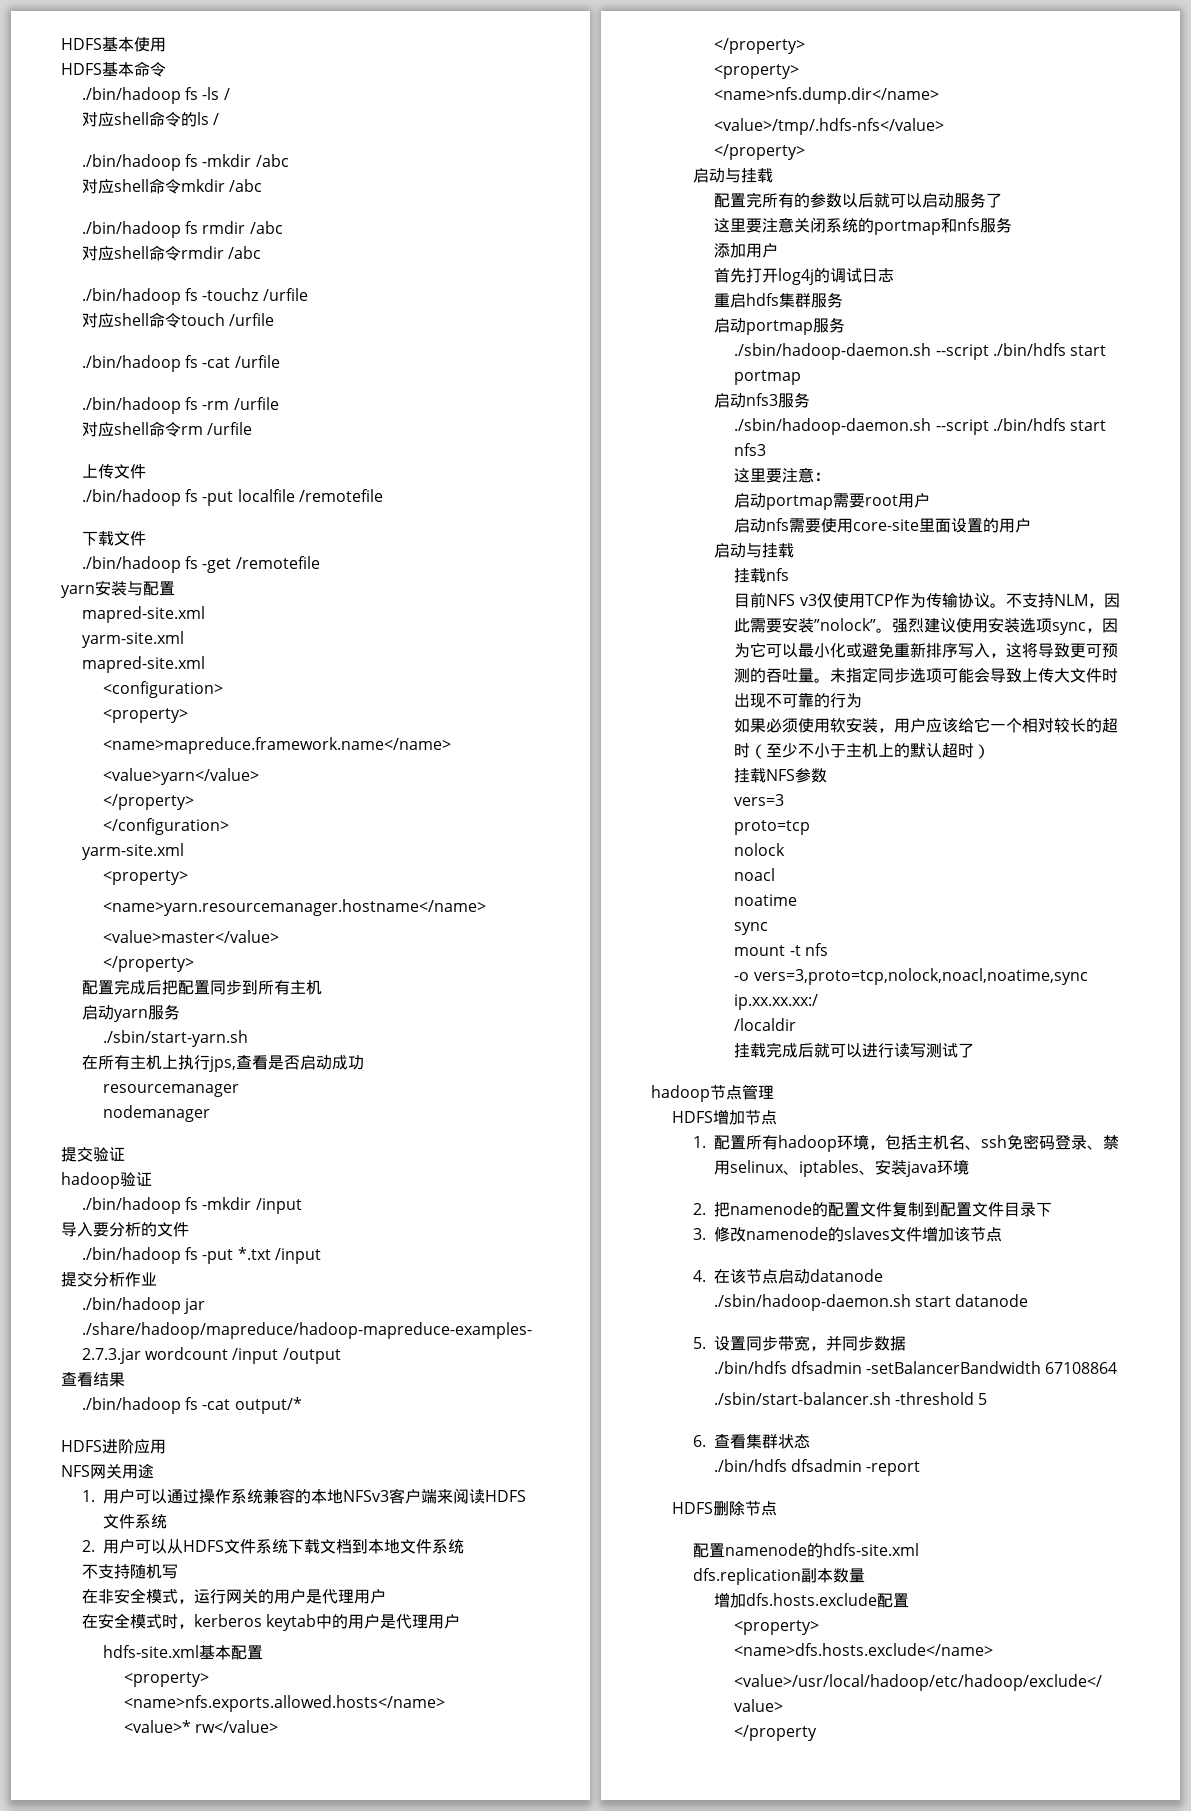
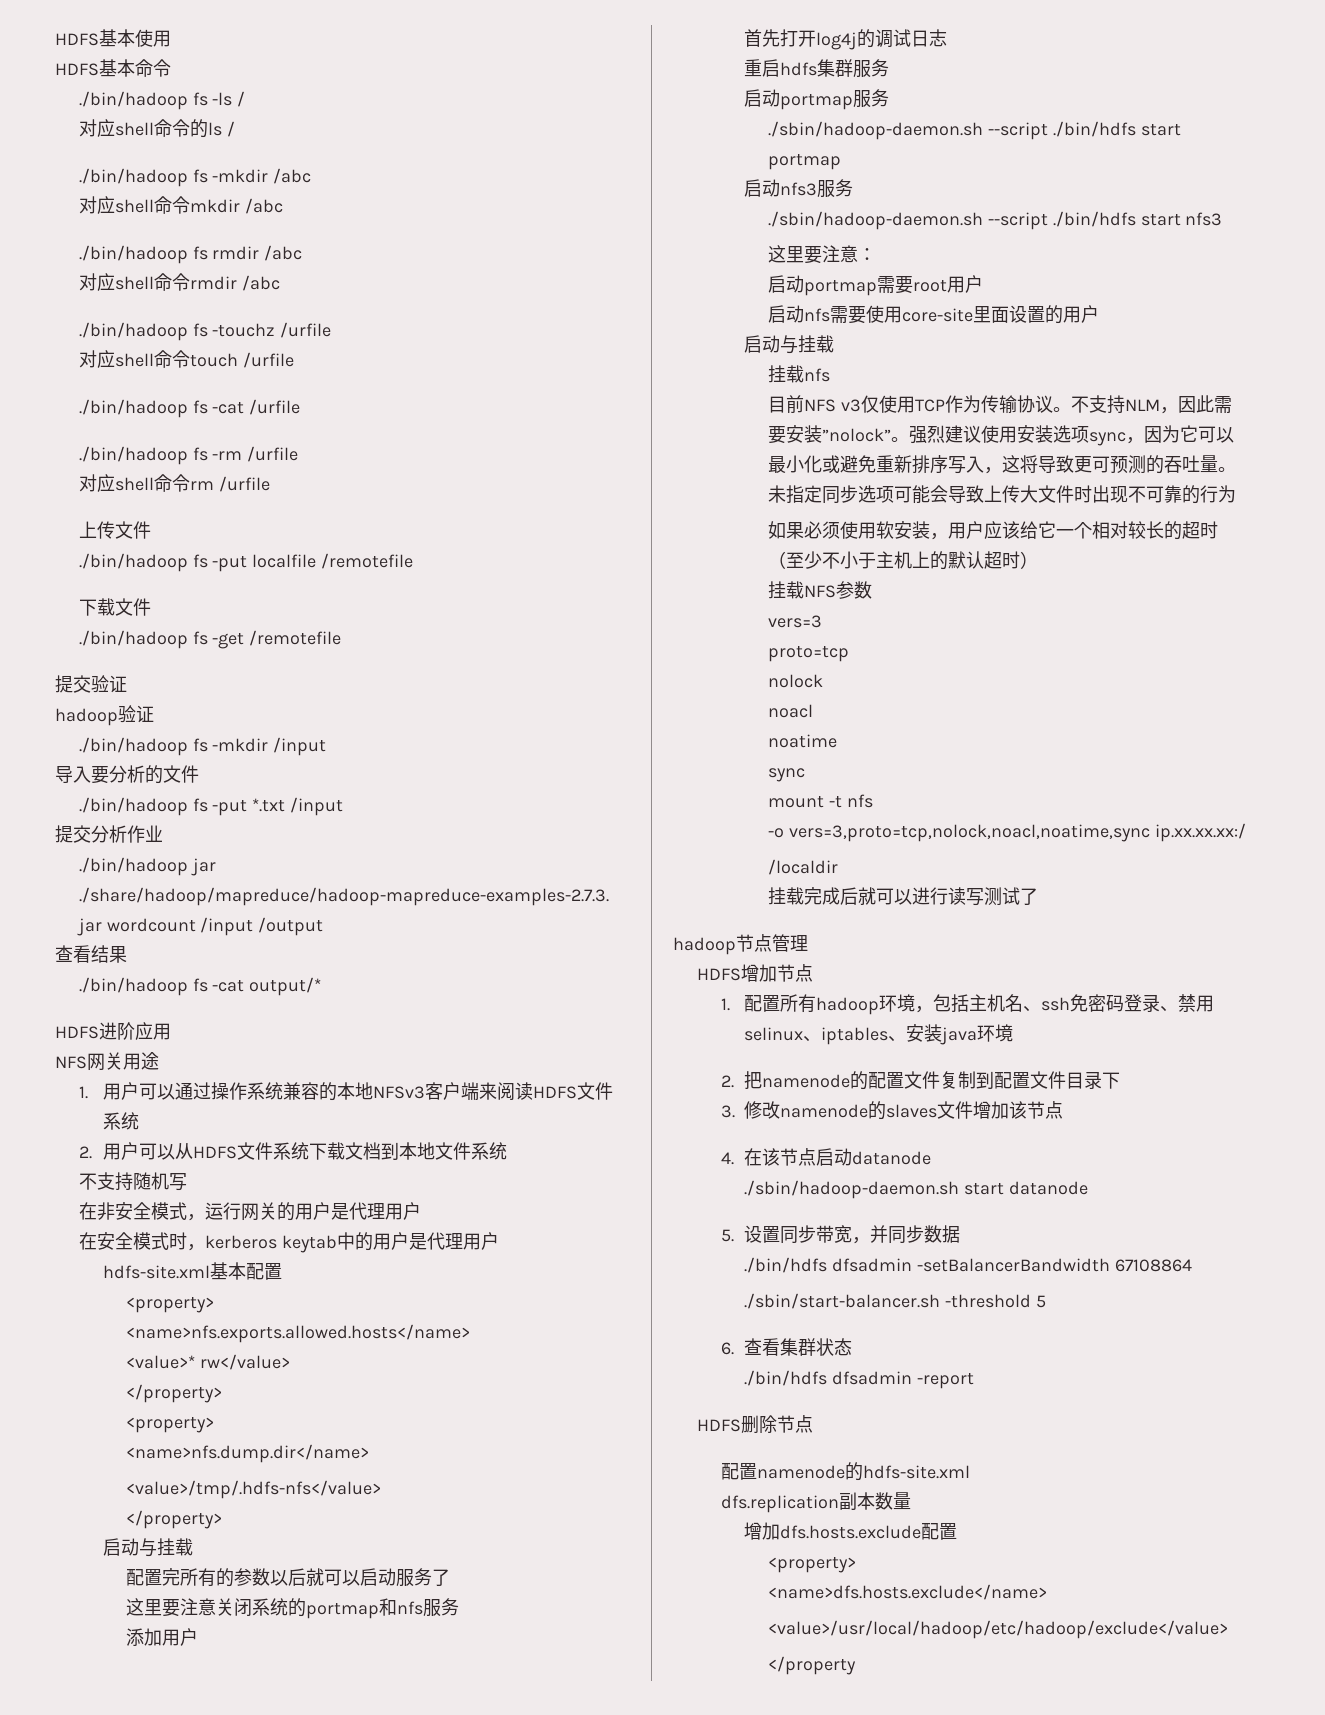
- yarn安装与配置
- mapred-site.xml
- yarm-site.xml
- mapred-site.xml
- <configuration>
- <property>
- <name>mapreduce.framework.name</name>
- <value>yarn</value>
- </property>
- </configuration>
- yarm-site.xml
- <property>
- <name>yarn.resourcemanager.hostname</name>
- <value>master</value>
- </property>
- 配置完成后把配置同步到所有主机
- 启动yarn服务
- ./sbin/start-yarn.sh
- 在所有主机上执行jps,查看是否启动成功
- resourcemanager
- nodemanager

